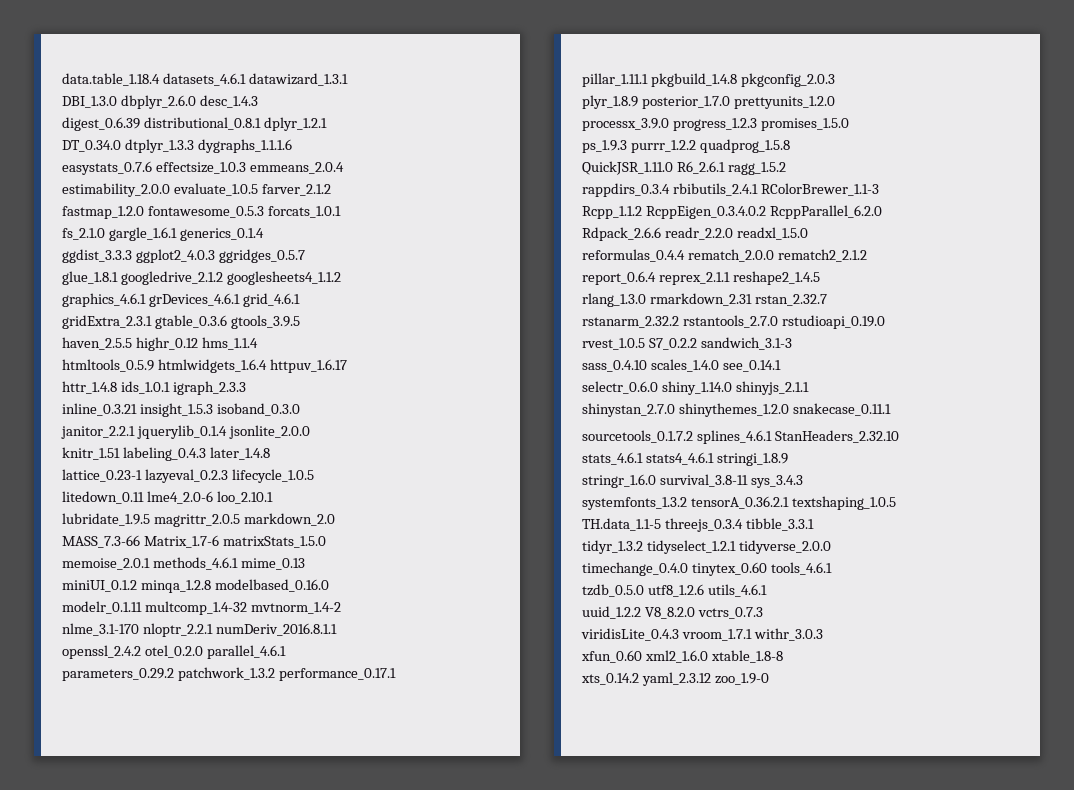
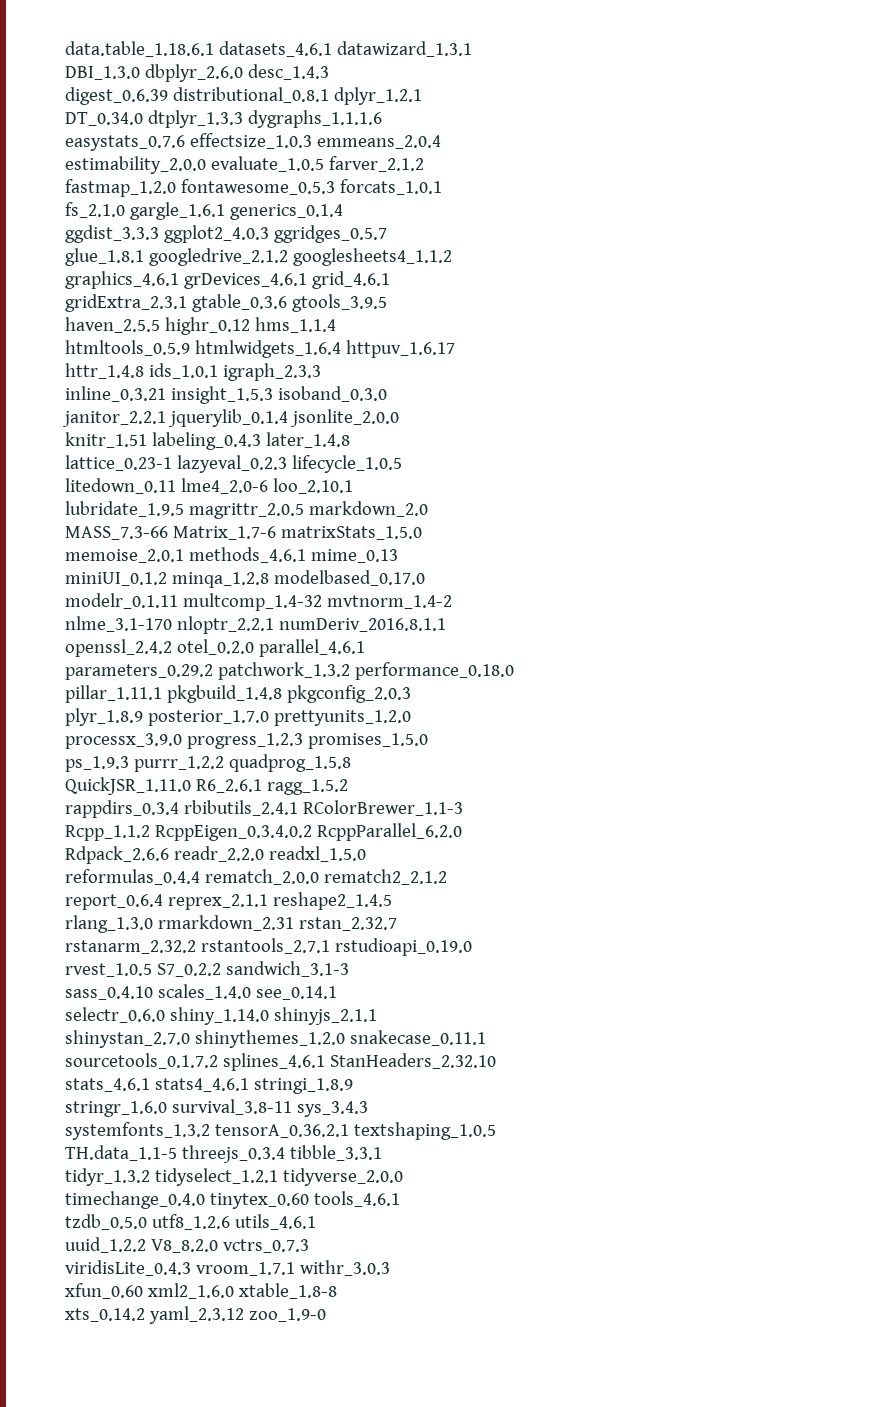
- data.table_1.18.4 datasets_4.6.1 datawizard_1.3.1
+ data.table_1.18.6.1 datasets_4.6.1 datawizard_1.3.1
- miniUI_0.1.2 minqa_1.2.8 modelbased_0.16.0
+ miniUI_0.1.2 minqa_1.2.8 modelbased_0.17.0
- parameters_0.29.2 patchwork_1.3.2 performance_0.17.1
+ parameters_0.29.2 patchwork_1.3.2 performance_0.18.0
- rstanarm_2.32.2 rstantools_2.7.0 rstudioapi_0.19.0
+ rstanarm_2.32.2 rstantools_2.7.1 rstudioapi_0.19.0

